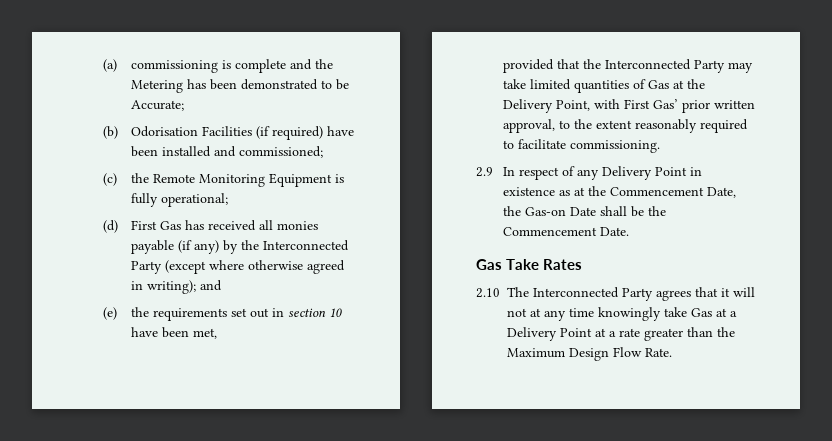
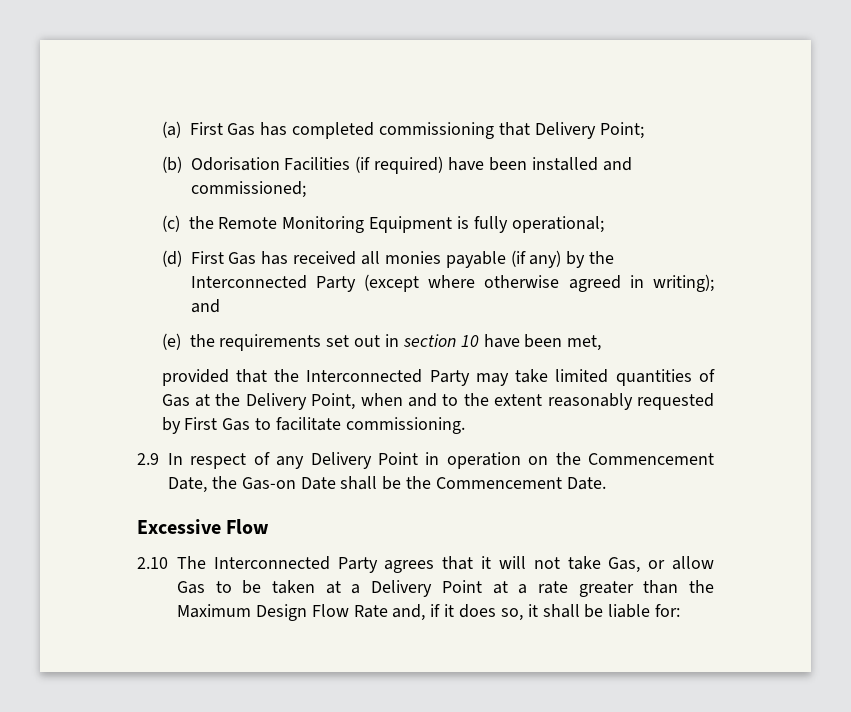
- (a) commissioning is complete and the Metering has been demonstrated to be Accurate;
+ (a) First Gas has completed commissioning that Delivery Point;
- provided that the Interconnected Party may take limited quantities of Gas at the Delivery Point, with First Gas’ prior written approval, to the extent reasonably required to facilitate commissioning.
+ provided that the Interconnected Party may take limited quantities of Gas at the Delivery Point, when and to the extent reasonably requested by First Gas to facilitate commissioning.
- 2.9 In respect of any Delivery Point in existence as at the Commencement Date, the Gas-on Date shall be the Commencement Date.
+ 2.9 In respect of any Delivery Point in operation on the Commencement Date, the Gas-on Date shall be the Commencement Date.
- Gas Take Rates
+ Excessive Flow
- 2.10 The Interconnected Party agrees that it will not at any time knowingly take Gas at a Delivery Point at a rate greater than the Maximum Design Flow Rate.
+ 2.10 The Interconnected Party agrees that it will not take Gas, or allow Gas to be taken at a Delivery Point at a rate greater than the Maximum Design Flow Rate and, if it does so, it shall be liable for:

